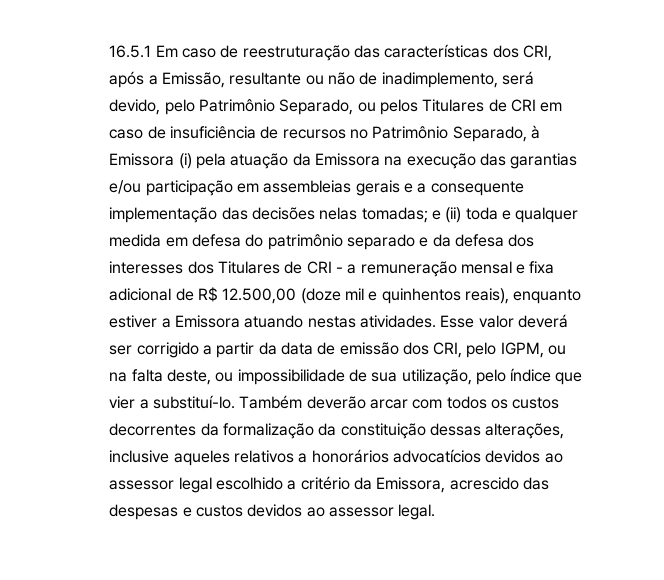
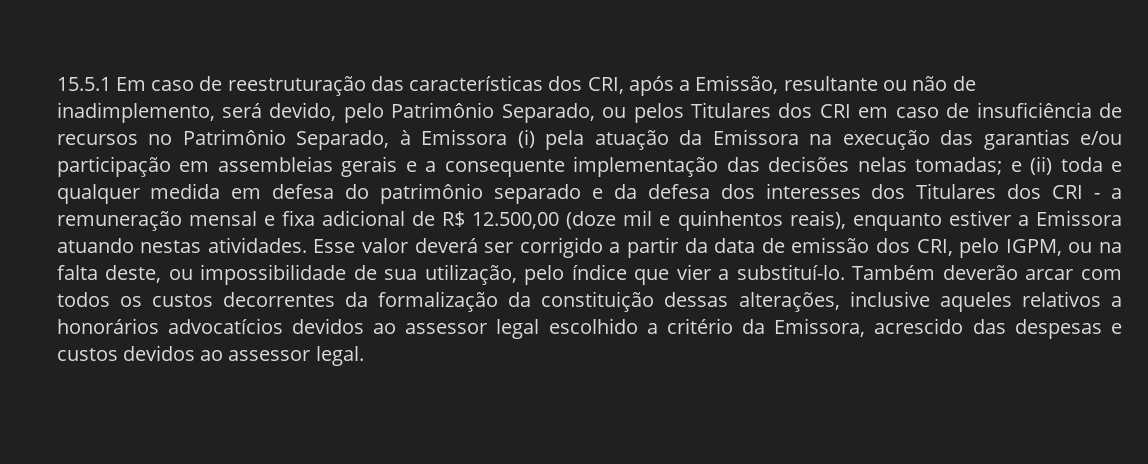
- 16.5.1 Em caso de reestruturação das características dos CRI, após a Emissão, resultante ou não de inadimplemento, será devido, pelo Patrimônio Separado, ou pelos Titulares de CRI em caso de insuficiência de recursos no Patrimônio Separado, à Emissora (i) pela atuação da Emissora na execução das garantias e/ou participação em assembleias gerais e a consequente implementação das decisões nelas tomadas;
+ 15.5.1 Em caso de reestruturação das características dos CRI, após a Emissão, resultante ou não de inadimplemento, será devido, pelo Patrimônio Separado, ou pelos Titulares dos CRI em caso de insuficiência de recursos no Patrimônio Separado, à Emissora (i) pela atuação da Emissora na execução das garantias e/ou participação em assembleias gerais e a consequente implementação das decisões nelas tomadas;
- e (ii) toda e qualquer medida em defesa do patrimônio separado e da defesa dos interesses dos Titulares de CRI - a remuneração mensal e fixa adicional de R$ 12.500,00 (doze mil e quinhentos reais), enquanto estiver a Emissora atuando nestas atividades.
+ e (ii) toda e qualquer medida em defesa do patrimônio separado e da defesa dos interesses dos Titulares dos CRI - a remuneração mensal e fixa adicional de R$ 12.500,00 (doze mil e quinhentos reais), enquanto estiver a Emissora atuando nestas atividades.

